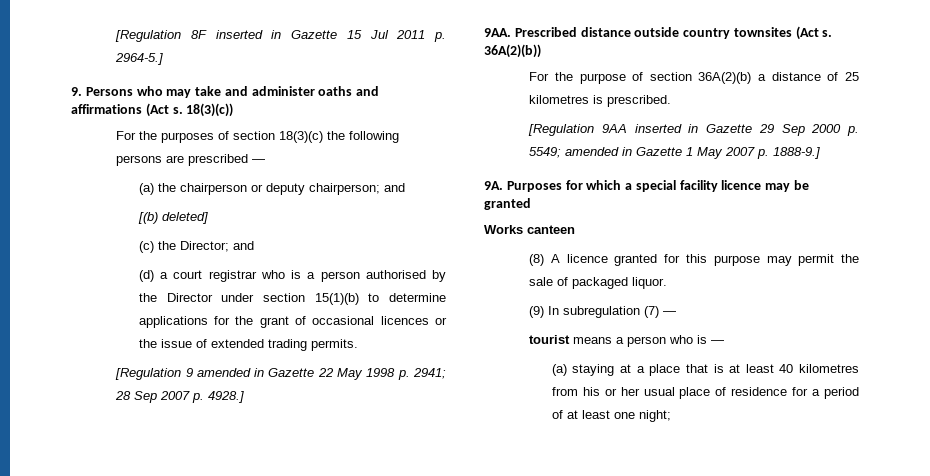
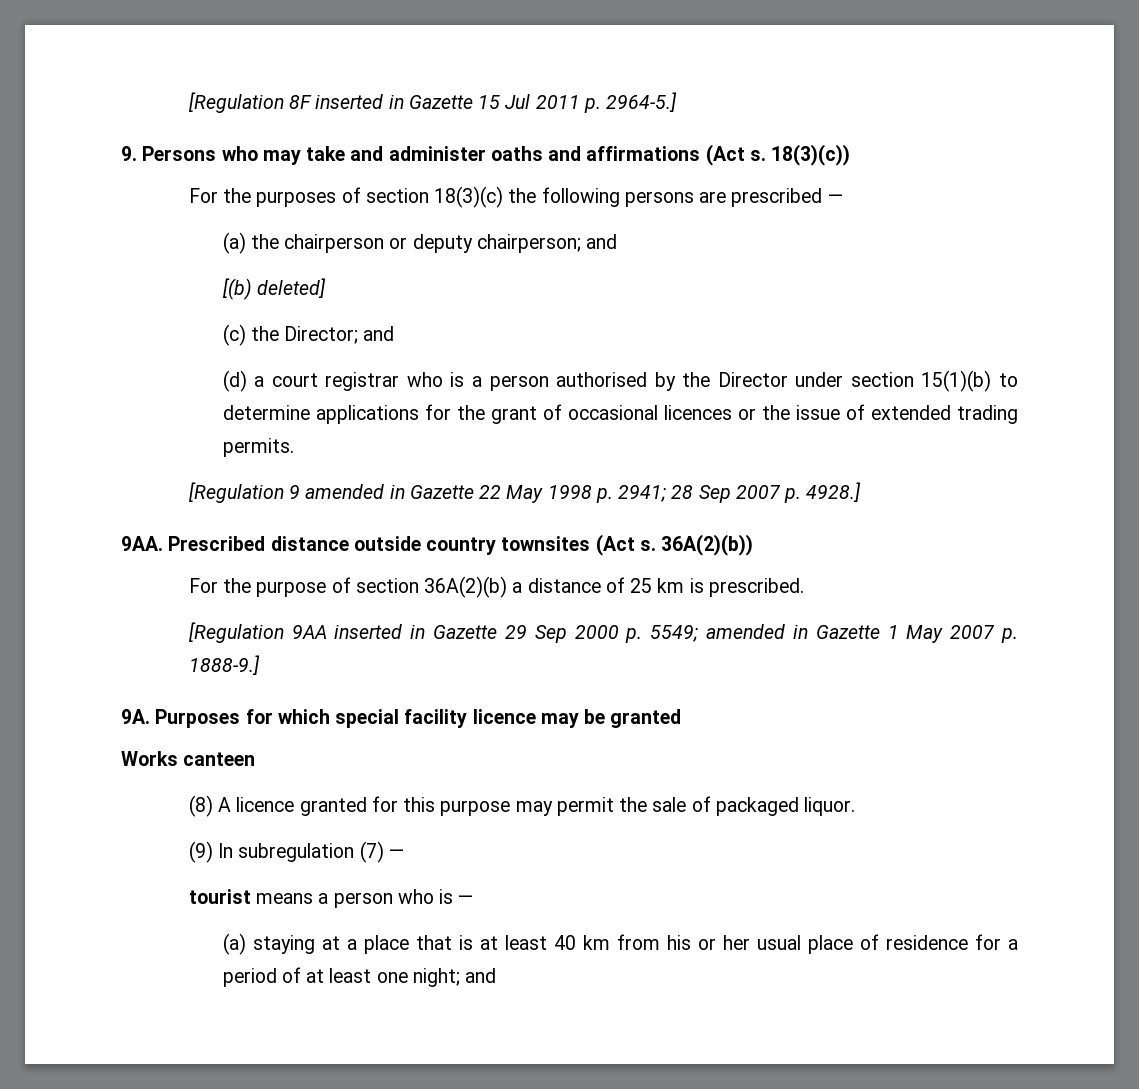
- For the purpose of section 36A(2)(b) a distance of 25 kilometres is prescribed.
+ For the purpose of section 36A(2)(b) a distance of 25 km is prescribed.
- Purposes for which a special facility licence may be granted
+ Purposes for which special facility licence may be granted
- (a) staying at a place that is at least 40 kilometres from his or her usual place of residence for a period of at least one night;
+ (a) staying at a place that is at least 40 km from his or her usual place of residence for a period of at least one night; and

